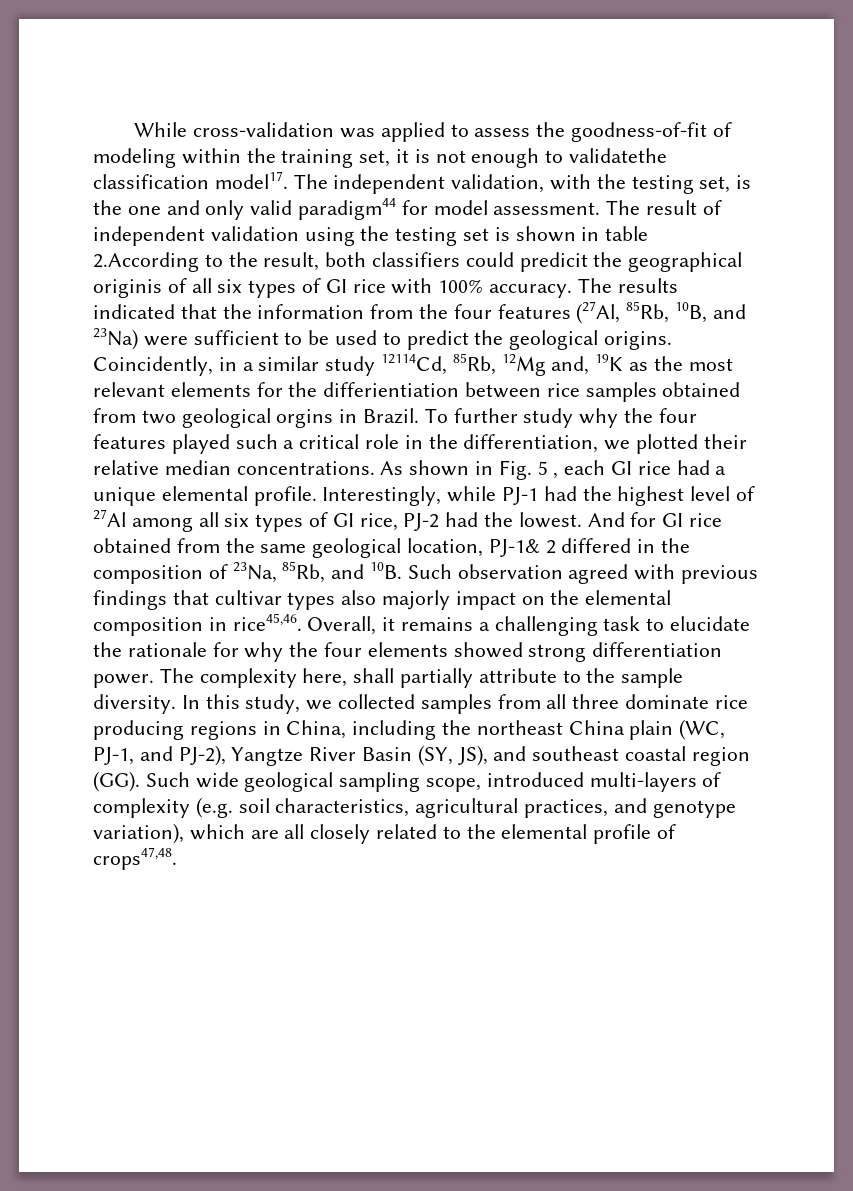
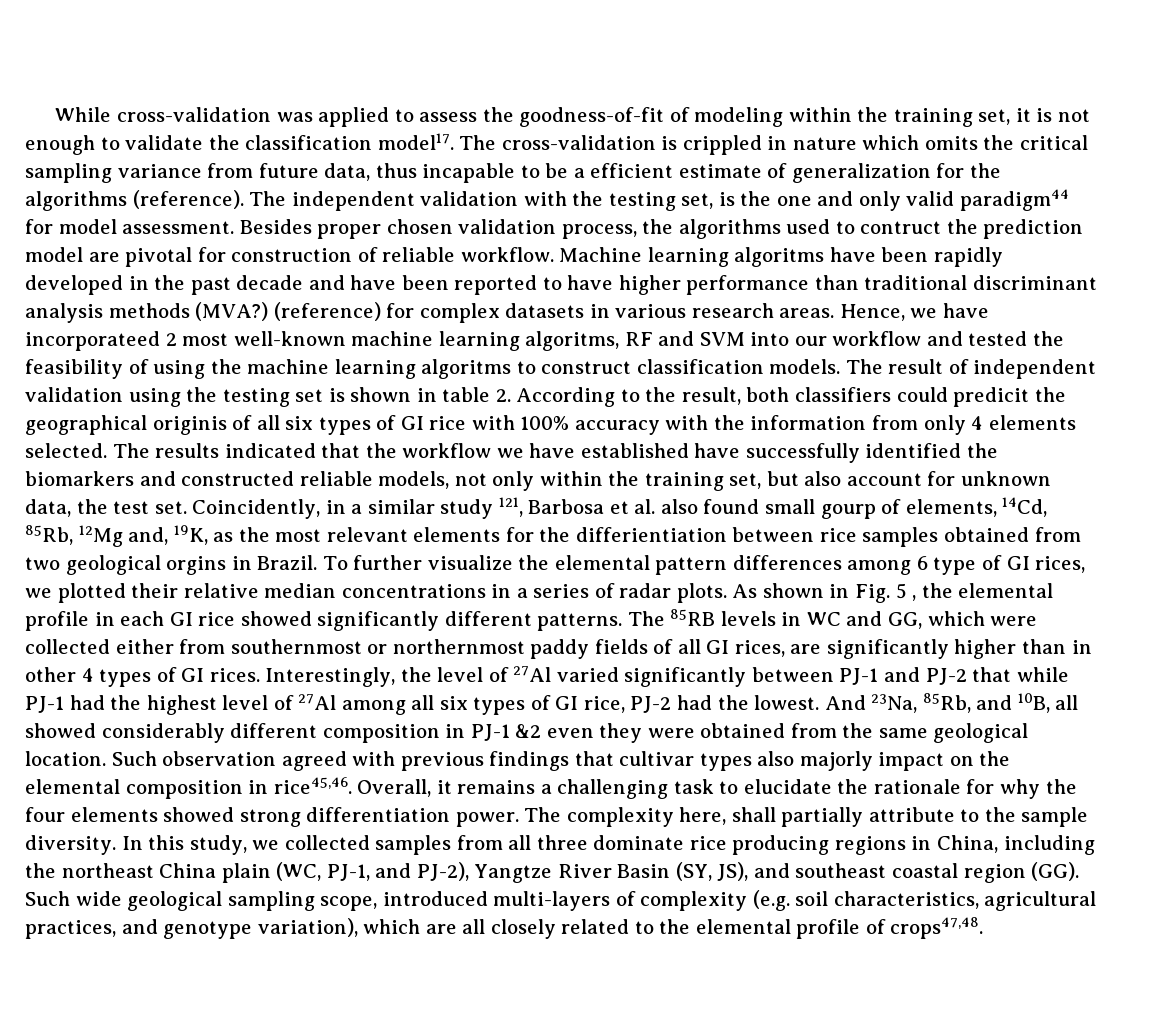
- While cross-validation was applied to assess the goodness-of-fit of modeling within the training set, it is not enough to validatethe classification model17.
+ While cross-validation was applied to assess the goodness-of-fit of modeling within the training set, it is not enough to validate the classification model17.
- The independent validation, with the testing set, is the one and only valid paradigm44 for model assessment.
+ The cross-validation is crippled in nature which omits the critical sampling variance from future data, thus incapable to be a efficient estimate of generalization for the algorithms (reference). The independent validation with the testing set, is the one and only valid paradigm44 for model assessment.
+ Besides proper chosen validation process, the algorithms used to contruct the prediction model are pivotal for construction of reliable workflow. Machine learning algoritms have been rapidly developed in the past decade and have been reported to have higher performance than traditional discriminant analysis methods (MVA?) (reference) for complex datasets in various research areas. Hence, we have incorporateed 2 most well-known machine learning algoritms, RF and SVM into our workflow and tested the feasibility of using the machine learning algoritms to construct classification models.
- The result of independent validation using the testing set is shown in table 2.According to the result, both classifiers could predicit the geographical originis of all six types of GI rice with 100% accuracy.
+ The result of independent validation using the testing set is shown in table 2. According to the result, both classifiers could predicit the geographical originis of all six types of GI rice with 100% accuracy with the information from only 4 elements selected.
- The results indicated that the information from the four features (27Al, 85Rb, 10B, and 23Na) were sufficient to be used to predict the geological origins.
+ The results indicated that the workflow we have established have successfully identified the biomarkers and constructed reliable models, not only within the training set, but also account for unknown data, the test set.
- Coincidently, in a similar study 12114Cd, 85Rb, 12Mg and, 19K as the most relevant elements for the differientiation between rice samples obtained from two geological orgins in Brazil.
+ Coincidently, in a similar study 121, Barbosa et al. also found small gourp of elements, 14Cd, 85Rb, 12Mg and, 19K, as the most relevant elements for the differientiation between rice samples obtained from two geological orgins in Brazil.
- To further study why the four features played such a critical role in the differentiation, we plotted their relative median concentrations.
+ To further visualize the elemental pattern differences among 6 type of GI rices, we plotted their relative median concentrations in a series of radar plots.
- As shown in Fig. 5 , each GI rice had a unique elemental profile. Interestingly, while PJ-1 had the highest level of 27Al among all six types of GI rice, PJ-2 had the lowest.
+ As shown in Fig. 5 , the elemental profile in each GI rice showed significantly different patterns. The 85RB levels in WC and GG, which were collected either from southernmost or northernmost paddy fields of all GI rices, are significantly higher than in other 4 types of GI rices. Interestingly, the level of 27Al varied significantly between PJ-1 and PJ-2 that while PJ-1 had the highest level of 27Al among all six types of GI rice, PJ-2 had the lowest.
- And for GI rice obtained from the same geological location, PJ-1& 2 differed in the composition of 23Na, 85Rb, and 10B.
+ And 23Na, 85Rb, and 10B, all showed considerably different composition in PJ-1 &2 even they were obtained from the same geological location.

